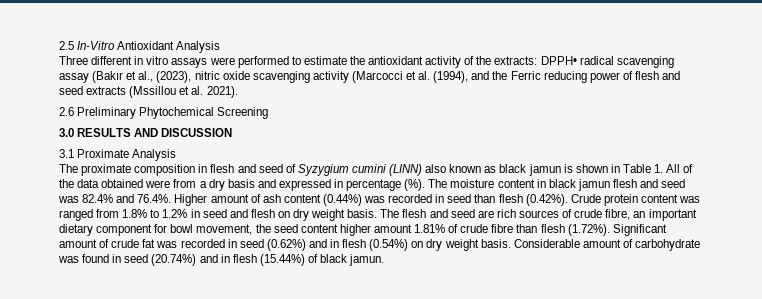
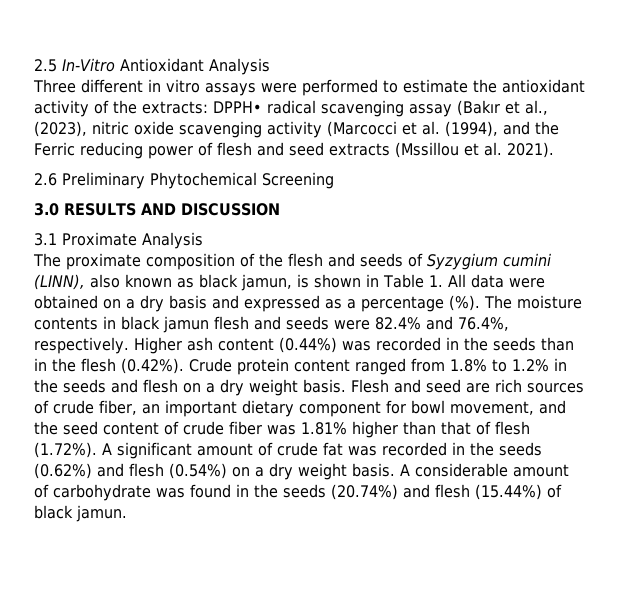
- The proximate composition in flesh and seed of Syzygium cumini (LINN) also known as black jamun is shown in Table 1. All of the data obtained were from a dry basis and expressed in percentage (%).
+ The proximate composition of the flesh and seeds of Syzygium cumini (LINN), also known as black jamun, is shown in Table 1. All data were obtained on a dry basis and expressed as a percentage (%).
- The moisture content in black jamun flesh and seed was 82.4% and 76.4%. Higher amount of ash content (0.44%) was recorded in seed than flesh (0.42%). Crude protein content was ranged from 1.8% to 1.2% in seed and flesh on dry weight basis. The flesh and seed are rich sources of crude fibre, an important dietary component for bowl movement, the seed content higher amount 1.81% of crude fibre than flesh (1.72%). Significant amount of crude fat was recorded in seed (0.62%) and in flesh (0.54%) on dry weight basis. Considerable amount of carbohydrate was found in seed (20.74%) and in flesh (15.44%) of black jamun.
+ The moisture contents in black jamun flesh and seeds were 82.4% and 76.4%, respectively. Higher ash content (0.44%) was recorded in the seeds than in the flesh (0.42%). Crude protein content ranged from 1.8% to 1.2% in the seeds and flesh on a dry weight basis. Flesh and seed are rich sources of crude fiber, an important dietary component for bowl movement, and the seed content of crude fiber was 1.81% higher than that of flesh (1.72%). A significant amount of crude fat was recorded in the seeds (0.62%) and flesh (0.54%) on a dry weight basis. A considerable amount of carbohydrate was found in the seeds (20.74%) and flesh (15.44%) of black jamun.

